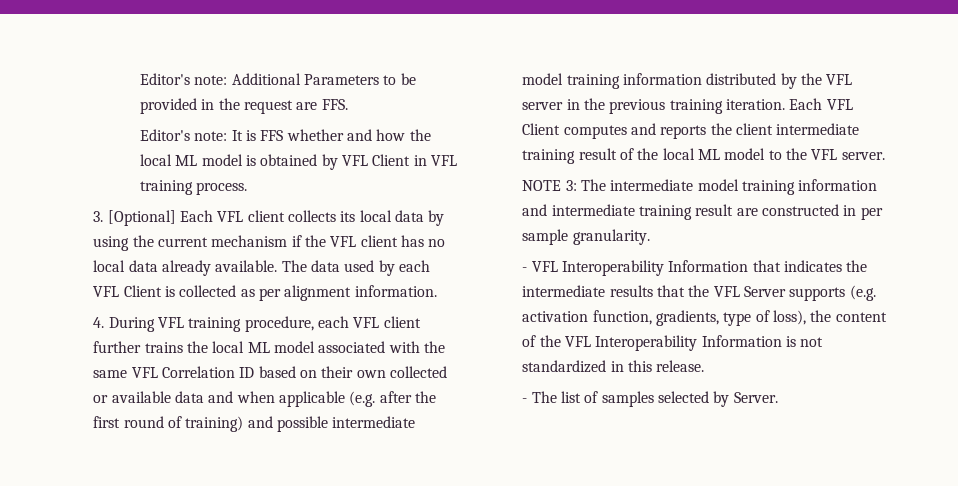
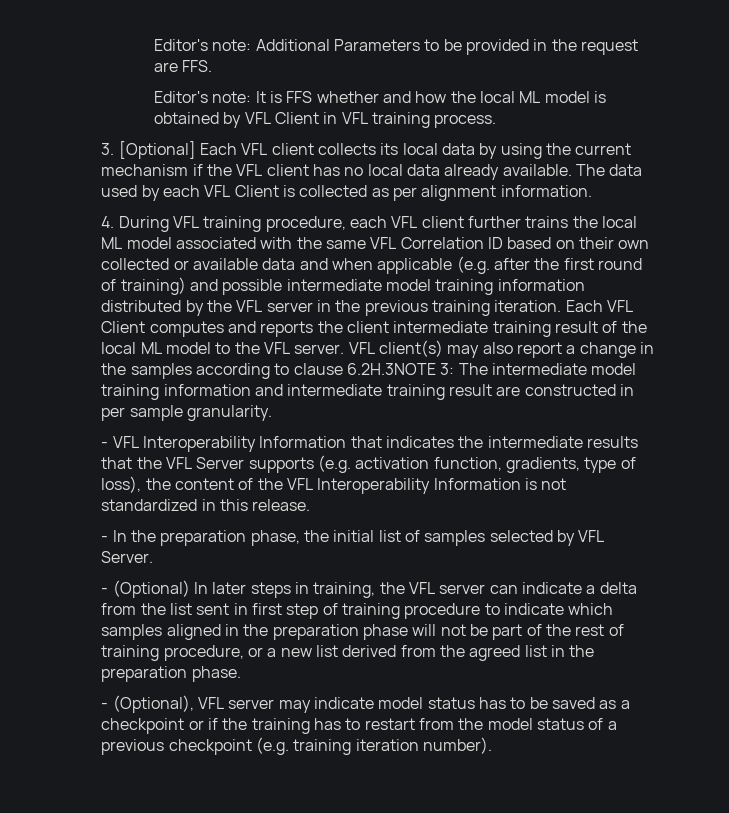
- Each VFL Client computes and reports the client intermediate training result of the local ML model to the VFL server.
- NOTE 3: The intermediate model training information and intermediate training result are constructed in per sample granularity.
+ Each VFL Client computes and reports the client intermediate training result of the local ML model to the VFL server. VFL client(s) may also report a change in the samples according to clause 6.2H.3NOTE 3: The intermediate model training information and intermediate training result are constructed in per sample granularity.
- - The list of samples selected by Server.
+ - In the preparation phase, the initial list of samples selected by VFL Server.
+ - (Optional) In later steps in training, the VFL server can indicate a delta from the list sent in first step of training procedure to indicate which samples aligned in the preparation phase will not be part of the rest of training procedure, or a new list derived from the agreed list in the preparation phase.
+ - (Optional), VFL server may indicate model status has to be saved as a checkpoint or if the training has to restart from the model status of a previous checkpoint (e.g. training iteration number).

